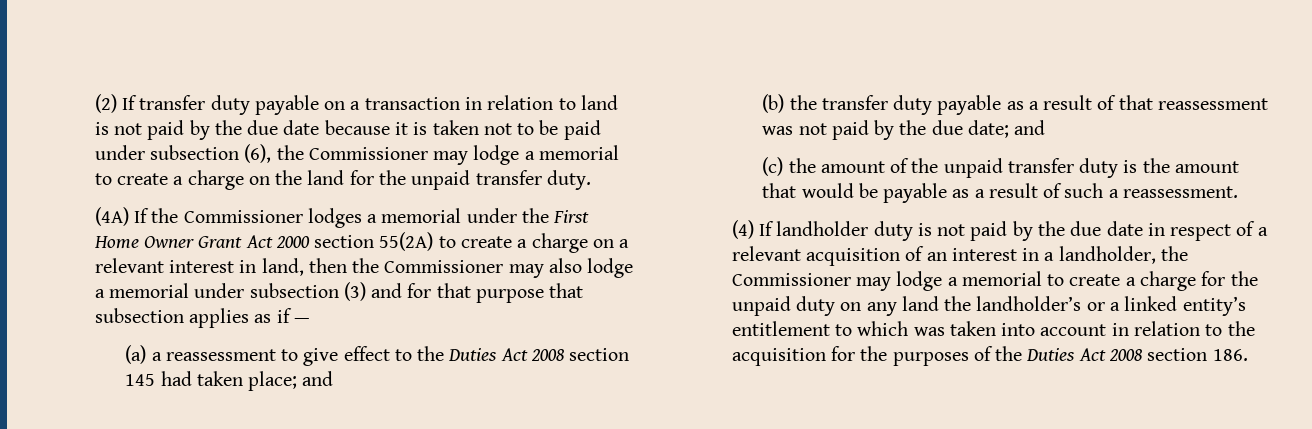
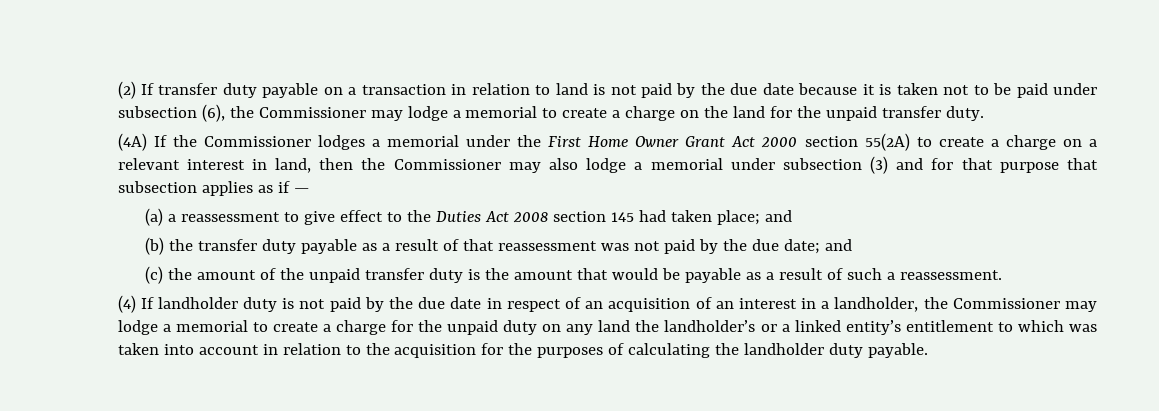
- (4) If landholder duty is not paid by the due date in respect of a relevant acquisition of an interest in a landholder, the Commissioner may lodge a memorial to create a charge for the unpaid duty on any land the landholder’s or a linked entity’s entitlement to which was taken into account in relation to the acquisition for the purposes of the Duties Act 2008 section 186.
+ (4) If landholder duty is not paid by the due date in respect of an acquisition of an interest in a landholder, the Commissioner may lodge a memorial to create a charge for the unpaid duty on any land the landholder’s or a linked entity’s entitlement to which was taken into account in relation to the acquisition for the purposes of calculating the landholder duty payable.

